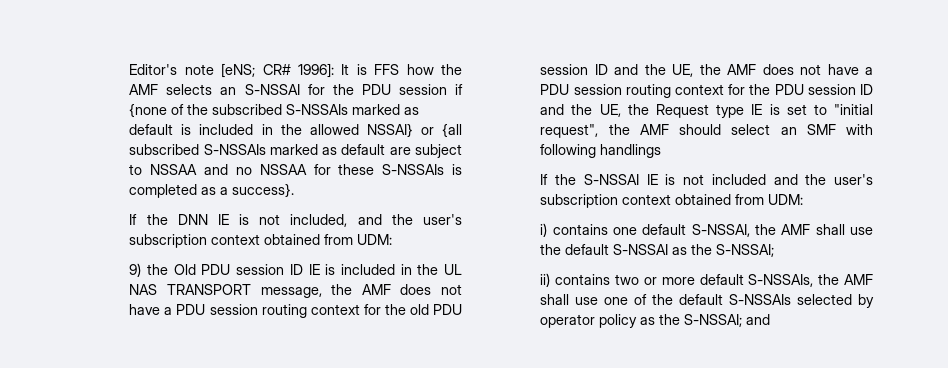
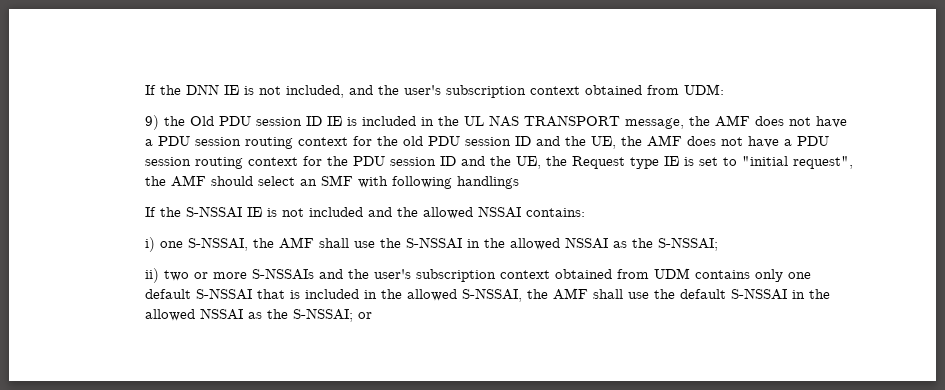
- Editor's note [eNS; CR# 1996]: It is FFS how the AMF selects an S-NSSAI for the PDU session if {none of the subscribed S-NSSAIs marked as default is included in the allowed NSSAI} or {all subscribed S-NSSAIs marked as default are subject to NSSAA and no NSSAA for these S-NSSAIs is completed as a success}.
- If the S-NSSAI IE is not included and the user's subscription context obtained from UDM:
- i) contains one default S-NSSAI, the AMF shall use the default S-NSSAI as the S-NSSAI;
- ii) contains two or more default S-NSSAIs, the AMF shall use one of the default S-NSSAIs selected by operator policy as the S-NSSAI; and
+ If the S-NSSAI IE is not included and the allowed NSSAI contains:
+ i) one S-NSSAI, the AMF shall use the S-NSSAI in the allowed NSSAI as the S-NSSAI;
+ ii) two or more S-NSSAIs and the user's subscription context obtained from UDM contains only one default S-NSSAI that is included in the allowed S-NSSAI, the AMF shall use the default S-NSSAI in the allowed NSSAI as the S-NSSAI; or

